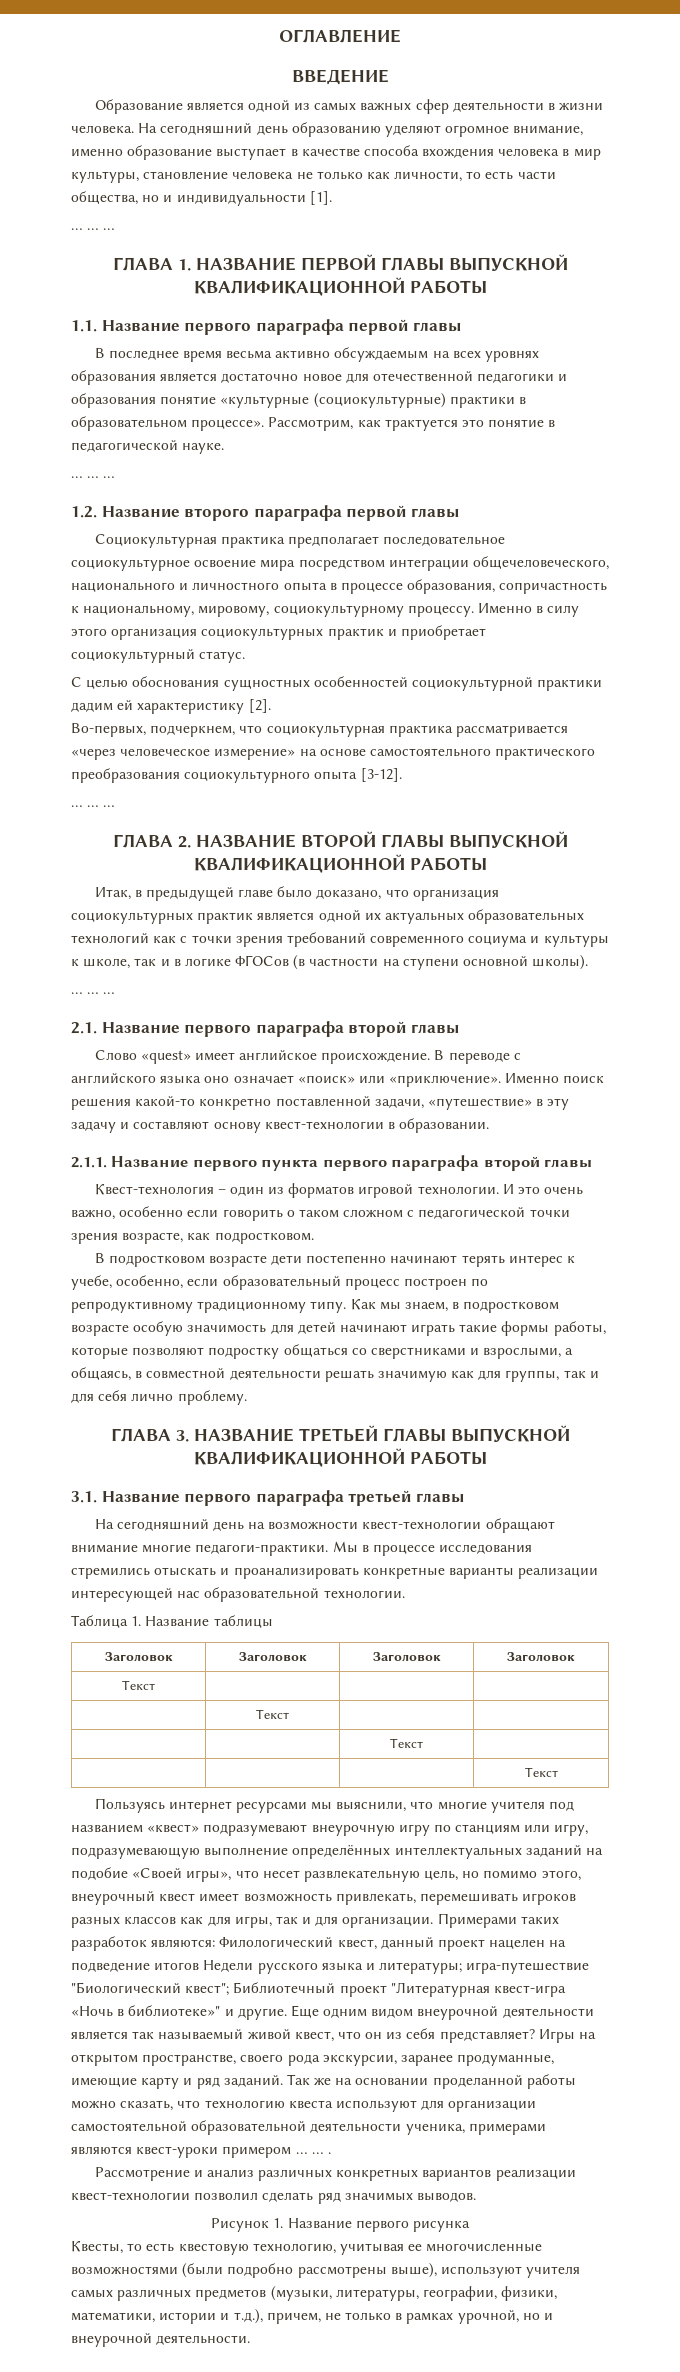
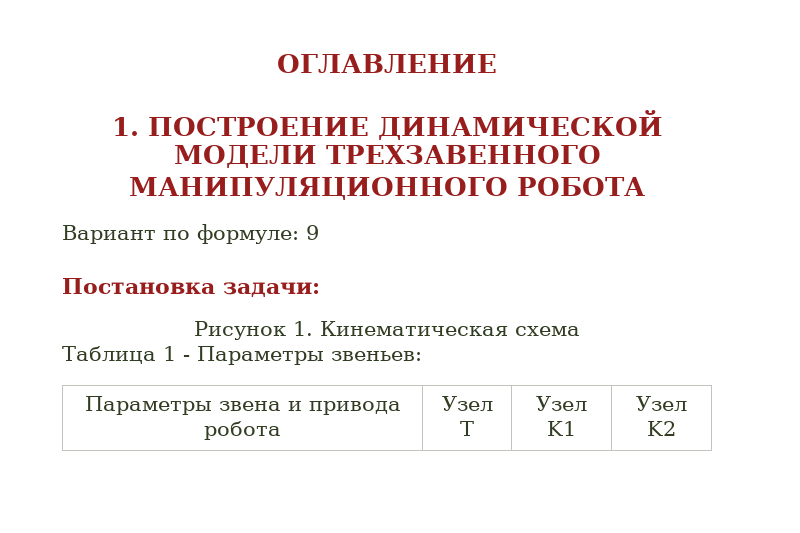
- ВВЕДЕНИЕ
- Образование является одной из самых важных сфер деятельности в жизни человека. На сегодняшний день образованию уделяют огромное внимание, именно образование выступает в качестве способа вхождения человека в мир культуры, становление человека не только как личности, то есть части общества, но и индивидуальности [1].
- … … …
- ГЛАВА 1. НАЗВАНИЕ ПЕРВОЙ ГЛАВЫ ВЫПУСКНОЙ КВАЛИФИКАЦИОННОЙ РАБОТЫ
- 1.1. Название первого параграфа первой главы
- В последнее время весьма активно обсуждаемым на всех уровнях образования является достаточно новое для отечественной педагогики и образования понятие «культурные (социокультурные) практики в образовательном процессе». Рассмотрим, как трактуется это понятие в педагогической науке.
- … … …
- 1.2. Название второго параграфа первой главы
- Социокультурная практика предполагает последовательное социокультурное освоение мира посредством интеграции общечеловеческого, национального и личностного опыта в процессе образования, сопричастность к национальному, мировому, социокультурному процессу. Именно в силу этого организация социокультурных практик и приобретает социокультурный статус.
- С целью обоснования сущностных особенностей социокультурной практики дадим ей характеристику [2].
- Во-первых, подчеркнем, что социокультурная практика рассматривается «через человеческое измерение» на основе самостоятельного практического преобразования социокультурного опыта [3-12].
- … … …
- ГЛАВА 2. НАЗВАНИЕ ВТОРОЙ ГЛАВЫ ВЫПУСКНОЙ КВАЛИФИКАЦИОННОЙ РАБОТЫ
- Итак, в предыдущей главе было доказано, что организация социокультурных практик является одной их актуальных образовательных технологий как с точки зрения требований современного социума и культуры к школе, так и в логике ФГОСов (в частности на ступени основной школы).
- … … …
- 2.1. Название первого параграфа второй главы
- Слово «quest» имеет английское происхождение. В переводе с английского языка оно означает «поиск» или «приключение». Именно поиск решения какой-то конкретно поставленной задачи, «путешествие» в эту задачу и составляют основу квест-технологии в образовании.
- 2.1.1. Название первого пункта первого параграфа второй главы
- Квест-технология – один из форматов игровой технологии. И это очень важно, особенно если говорить о таком сложном с педагогической точки зрения возрасте, как подростковом.
- В подростковом возрасте дети постепенно начинают терять интерес к учебе, особенно, если образовательный процесс построен по репродуктивному традиционному типу. Как мы знаем, в подростковом возрасте особую значимость для детей начинают играть такие формы работы, которые позволяют подростку общаться со сверстниками и взрослыми, а общаясь, в совместной деятельности решать значимую как для группы, так и для себя лично проблему.
- ГЛАВА 3. НАЗВАНИЕ ТРЕТЬЕЙ ГЛАВЫ ВЫПУСКНОЙ КВАЛИФИКАЦИОННОЙ РАБОТЫ
- 3.1. Название первого параграфа третьей главы
- На сегодняшний день на возможности квест-технологии обращают внимание многие педагоги-практики. Мы в процессе исследования стремились отыскать и проанализировать конкретные варианты реализации интересующей нас образовательной технологии.
- Таблица 1. Название таблицы
- Заголовок | Заголовок | Заголовок | Заголовок
- Текст | | |
- | Текст | |
- | | Текст |
- | | | Текст
- Пользуясь интернет ресурсами мы выяснили, что многие учителя под названием «квест» подразумевают внеурочную игру по станциям или игру, подразумевающую выполнение определённых интеллектуальных заданий на подобие «Своей игры», что несет развлекательную цель, но помимо этого, внеурочный квест имеет возможность привлекать, перемешивать игроков разных классов как для игры, так и для организации. Примерами таких разработок являются: Филологический квест, данный проект нацелен на подведение итогов Недели русского языка и литературы; игра-путешествие "Биологический квест"; Библиотечный проект "Литературная квест-игра «Ночь в библиотеке»" и другие. Еще одним видом внеурочной деятельности является так называемый живой квест, что он из себя представляет? Игры на открытом пространстве, своего рода экскурсии, заранее продуманные, имеющие карту и ряд заданий. Так же на основании проделанной работы можно сказать, что технологию квеста используют для организации самостоятельной образовательной деятельности ученика, примерами являются квест-уроки примером … … .
- Рассмотрение и анализ различных конкретных вариантов реализации квест-технологии позволил сделать ряд значимых выводов.
- Рисунок 1. Название первого рисунка
- Квесты, то есть квестовую технологию, учитывая ее многочисленные возможностями (были подробно рассмотрены выше), используют учителя самых различных предметов (музыки, литературы, географии, физики, математики, истории и т.д.), причем, не только в рамках урочной, но и внеурочной деятельности.
+ 1. ПОСТРОЕНИЕ ДИНАМИЧЕСКОЙ МОДЕЛИ ТРЕХЗАВЕННОГО МАНИПУЛЯЦИОННОГО РОБОТА
+ Вариант по формуле: 9
+ Постановка задачи:
+ Рисунок 1. Кинематическая схема
+ Таблица 1 - Параметры звеньев:
+ Параметры звена и привода робота | Узел T | Узел K1 | Узел K2

